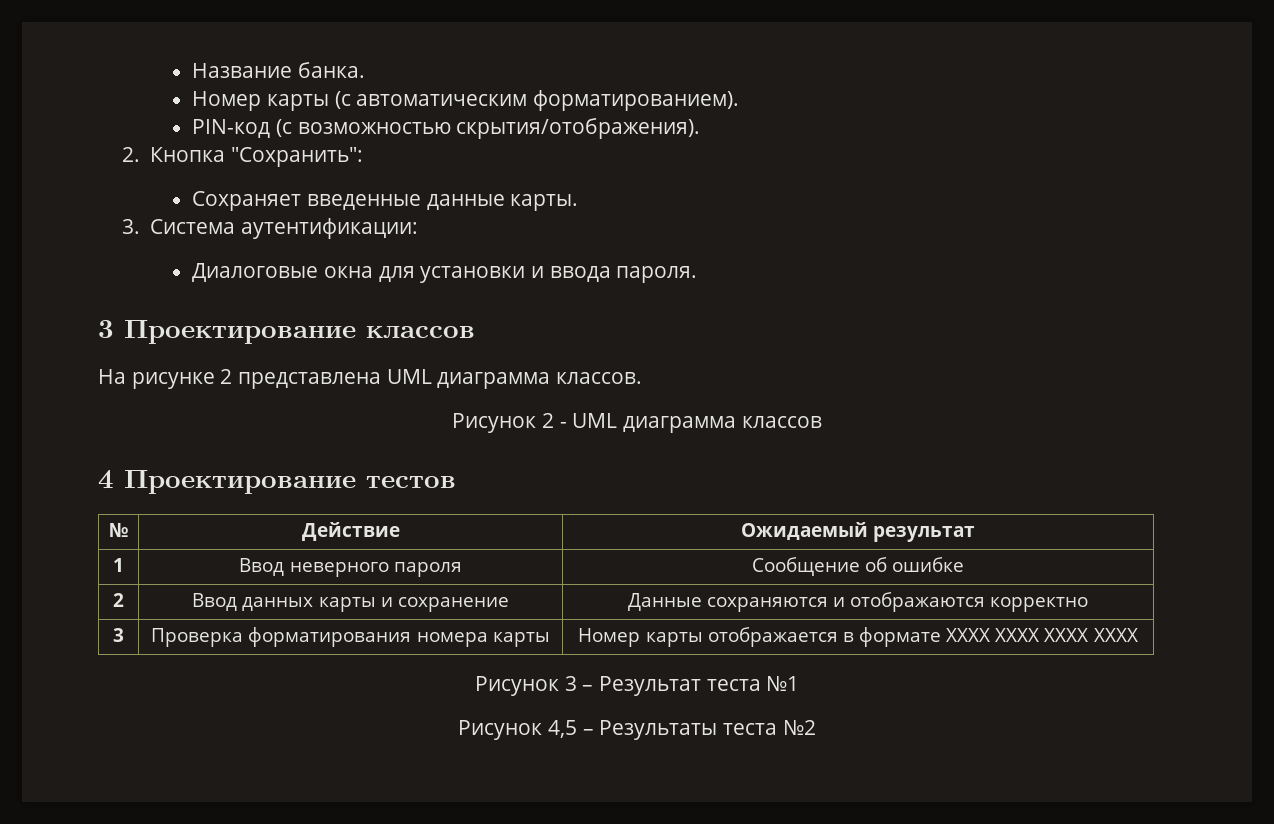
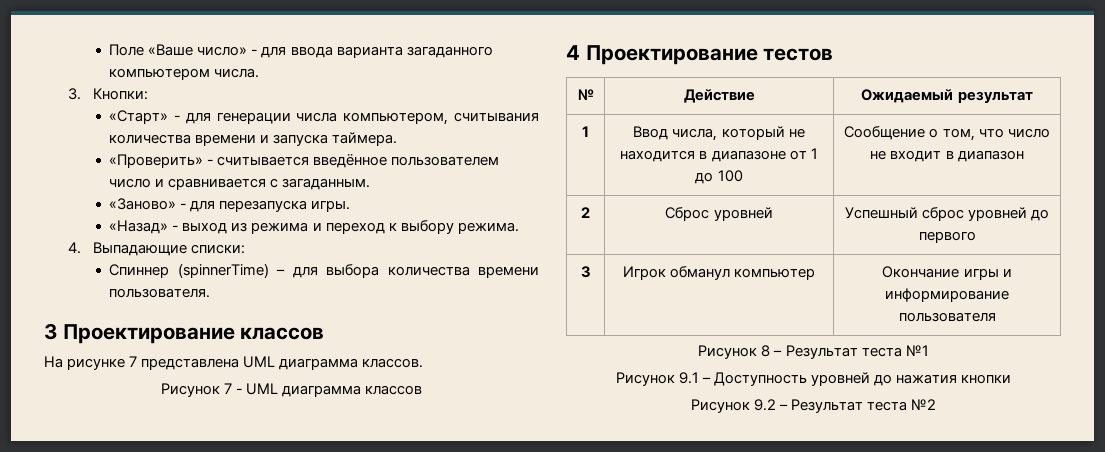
- Название банка.
- Номер карты (с автоматическим форматированием).
- PIN-код (с возможностью скрытия/отображения).
- 2. Кнопка "Сохранить":
- Сохраняет введенные данные карты.
- 3. Система аутентификации:
- Диалоговые окна для установки и ввода пароля.
+ Поле «Ваше число» - для ввода варианта загаданного компьютером числа.
+ 3. Кнопки:
+ «Старт» - для генерации числа компьютером, считывания количества времени и запуска таймера.
+ «Проверить» - считывается введённое пользователем число и сравнивается с загаданным.
+ «Заново» - для перезапуска игры.
+ «Назад» - выход из режима и переход к выбору режима.
+ 4. Выпадающие списки:
+ Спиннер (spinnerTime) – для выбора количества времени пользователя.
- На рисунке 2 представлена UML диаграмма классов.
+ На рисунке 7 представлена UML диаграмма классов.
- Рисунок 2 - UML диаграмма классов
+ Рисунок 7 - UML диаграмма классов
- 1 | Ввод неверного пароля | Сообщение об ошибке
- 2 | Ввод данных карты и сохранение | Данные сохраняются и отображаются корректно
- 3 | Проверка форматирования номера карты | Номер карты отображается в формате XXXX XXXX XXXX XXXX
- Рисунок 3 – Результат теста №1
+ 1 | Ввод числа, который не находится в диапазоне от 1 до 100 | Сообщение о том, что число не входит в диапазон
+ 2 | Сброс уровней | Успешный сброс уровней до первого
+ 3 | Игрок обманул компьютер | Окончание игры и информирование пользователя
+ Рисунок 8 – Результат теста №1
- Рисунок 4,5 – Результаты теста №2
+ Рисунок 9.1 – Доступность уровней до нажатия кнопки
+ Рисунок 9.2 – Результат теста №2

